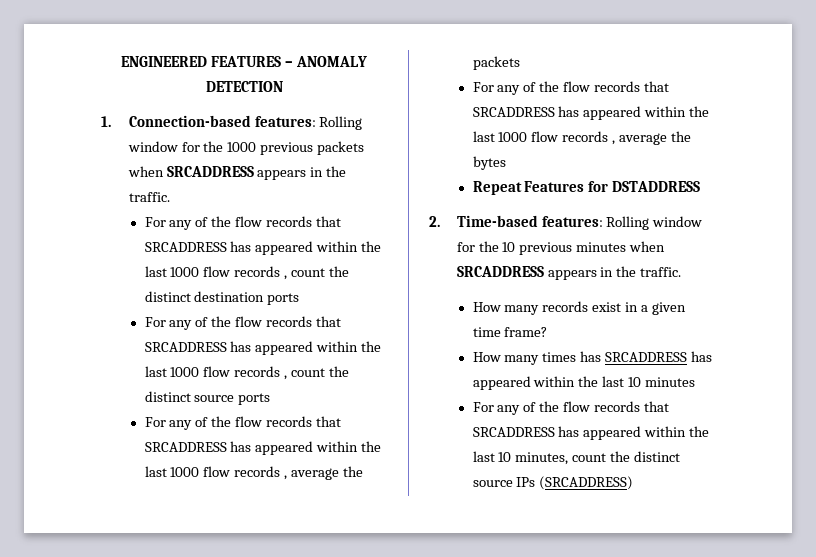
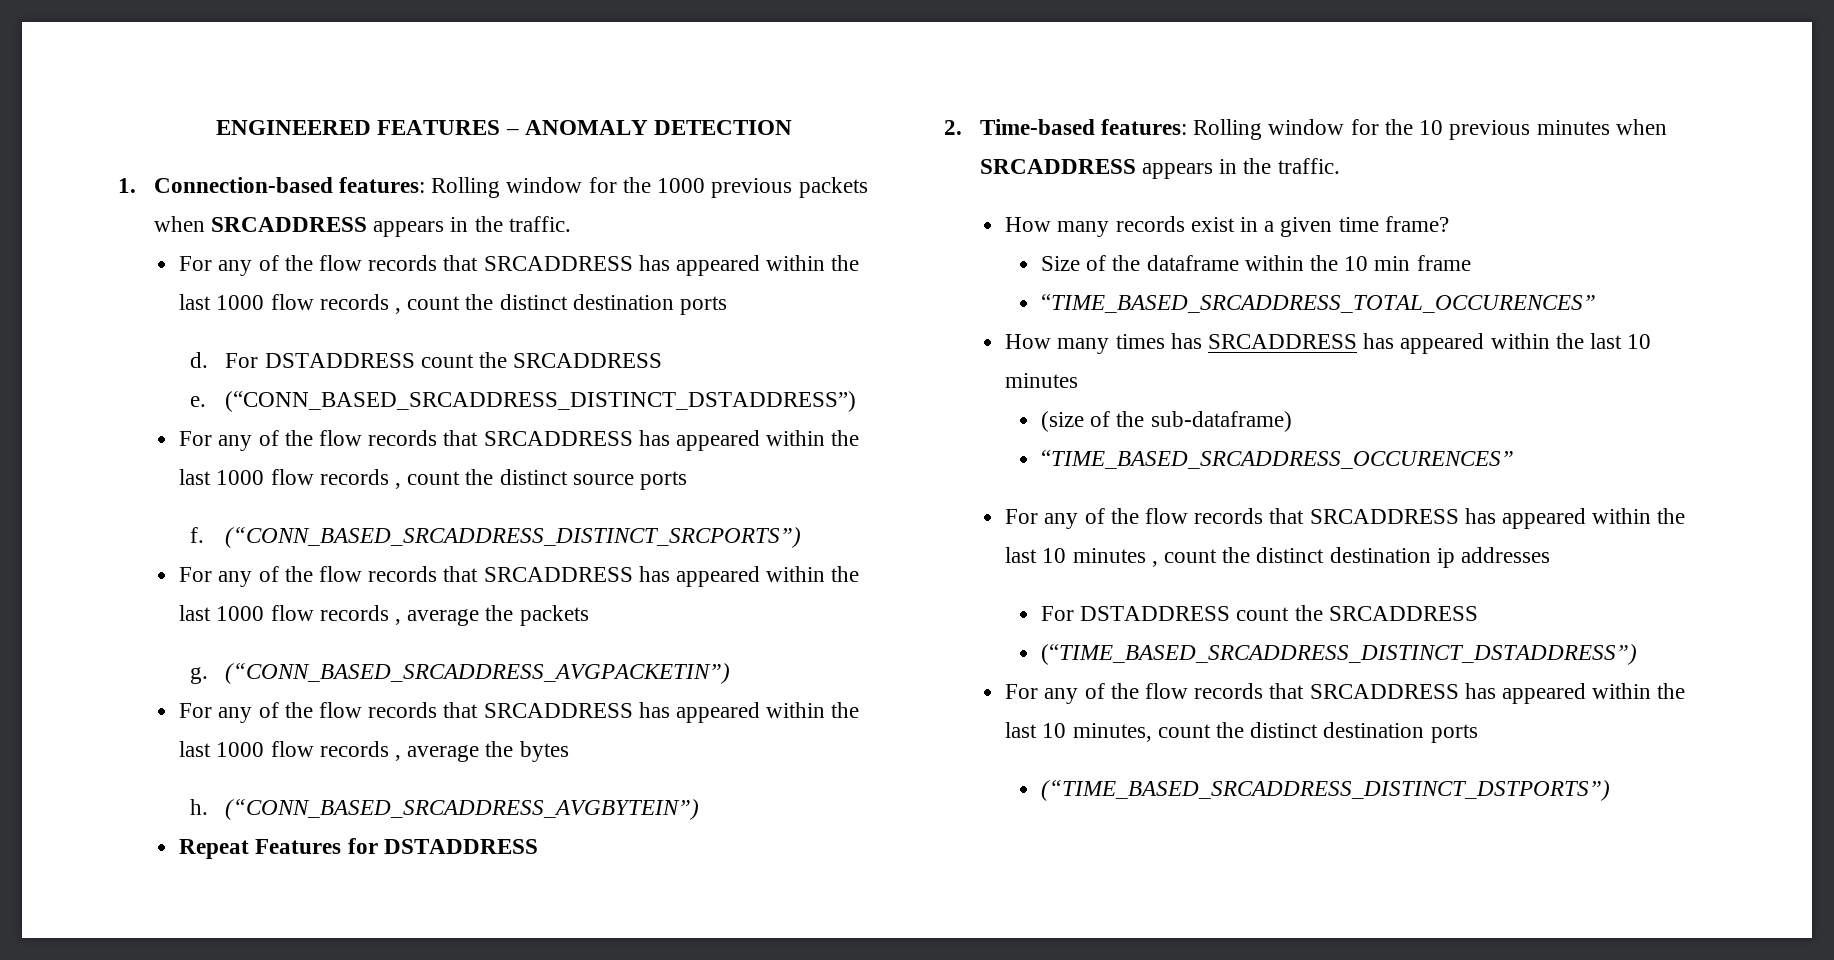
+ d. For DSTADDRESS count the SRCADDRESS
+ e. (“CONN_BASED_SRCADDRESS_DISTINCT_DSTADDRESS”)
+ f. (“CONN_BASED_SRCADDRESS_DISTINCT_SRCPORTS”)
+ g. (“CONN_BASED_SRCADDRESS_AVGPACKETIN”)
+ h. (“CONN_BASED_SRCADDRESS_AVGBYTEIN”)
+ Size of the dataframe within the 10 min frame
+ “TIME_BASED_SRCADDRESS_TOTAL_OCCURENCES”
+ (size of the sub-dataframe)
+ “TIME_BASED_SRCADDRESS_OCCURENCES”
+ For any of the flow records that SRCADDRESS has appeared within the last 10 minutes , count the distinct destination ip addresses
+ For DSTADDRESS count the SRCADDRESS
+ (“TIME_BASED_SRCADDRESS_DISTINCT_DSTADDRESS”)
- For any of the flow records that SRCADDRESS has appeared within the last 10 minutes, count the distinct source IPs (SRCADDRESS)
+ For any of the flow records that SRCADDRESS has appeared within the last 10 minutes, count the distinct destination ports
+ (“TIME_BASED_SRCADDRESS_DISTINCT_DSTPORTS”)

